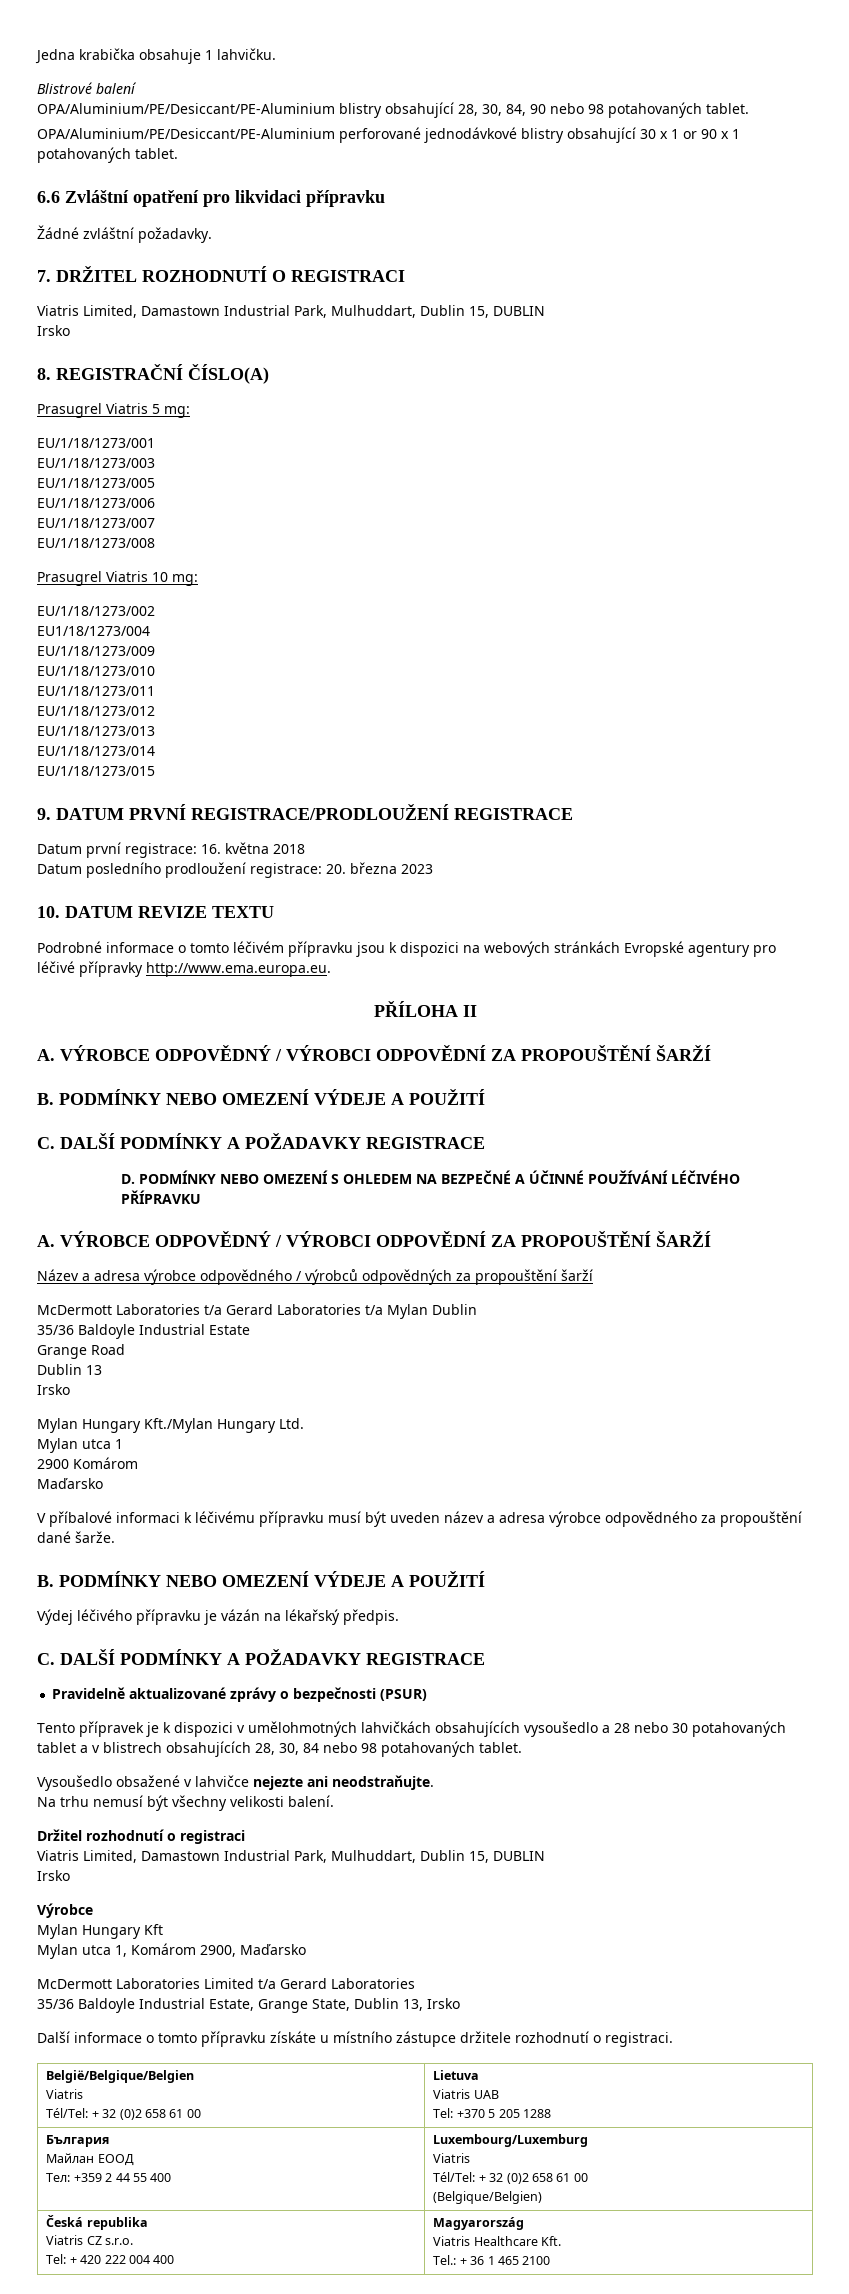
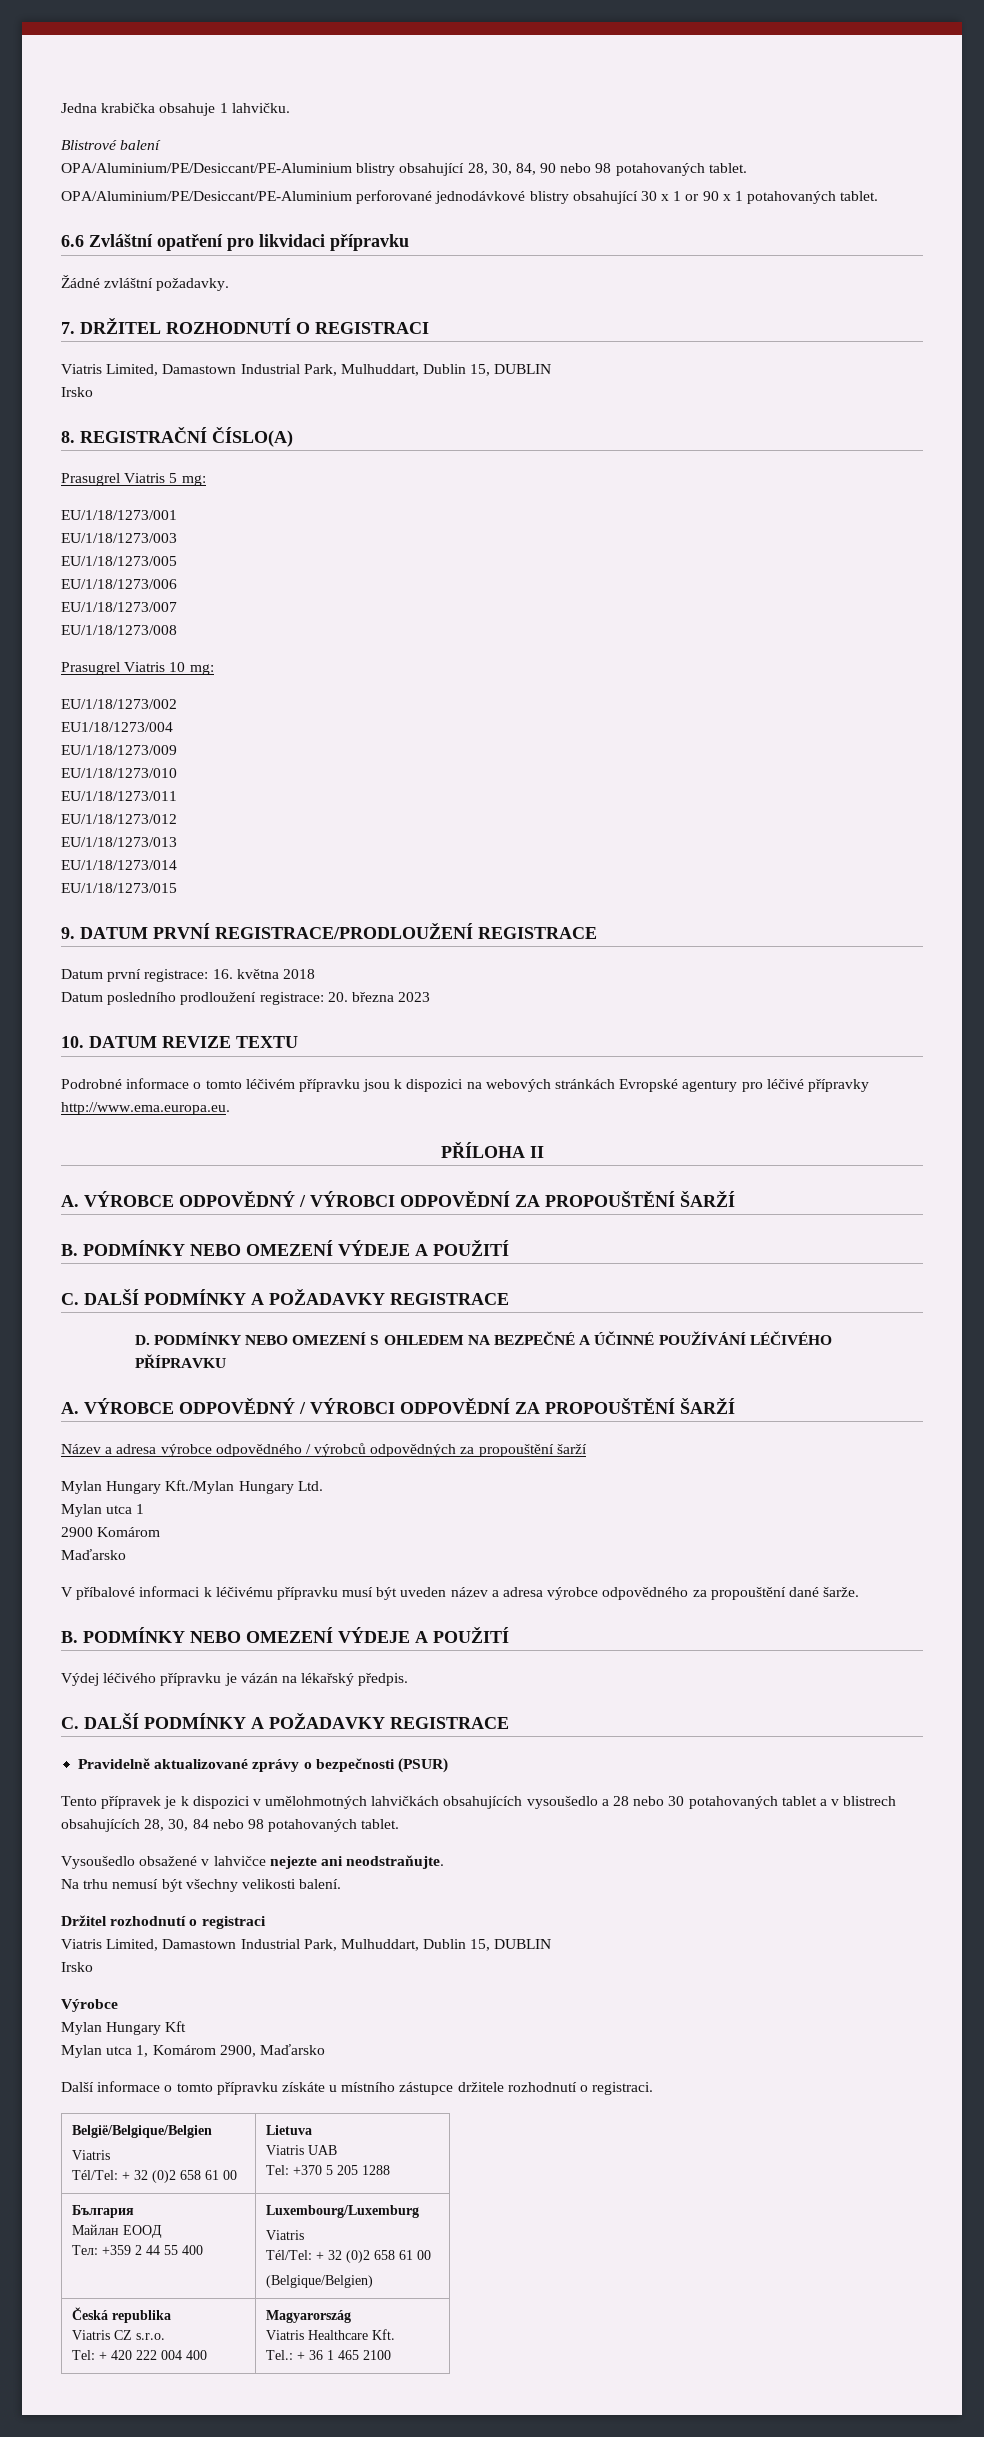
- McDermott Laboratories t/a Gerard Laboratories t/a Mylan Dublin
- 35/36 Baldoyle Industrial Estate
- Grange Road
- Dublin 13
- Irsko
- McDermott Laboratories Limited t/a Gerard Laboratories
- 35/36 Baldoyle Industrial Estate, Grange State, Dublin 13, Irsko

